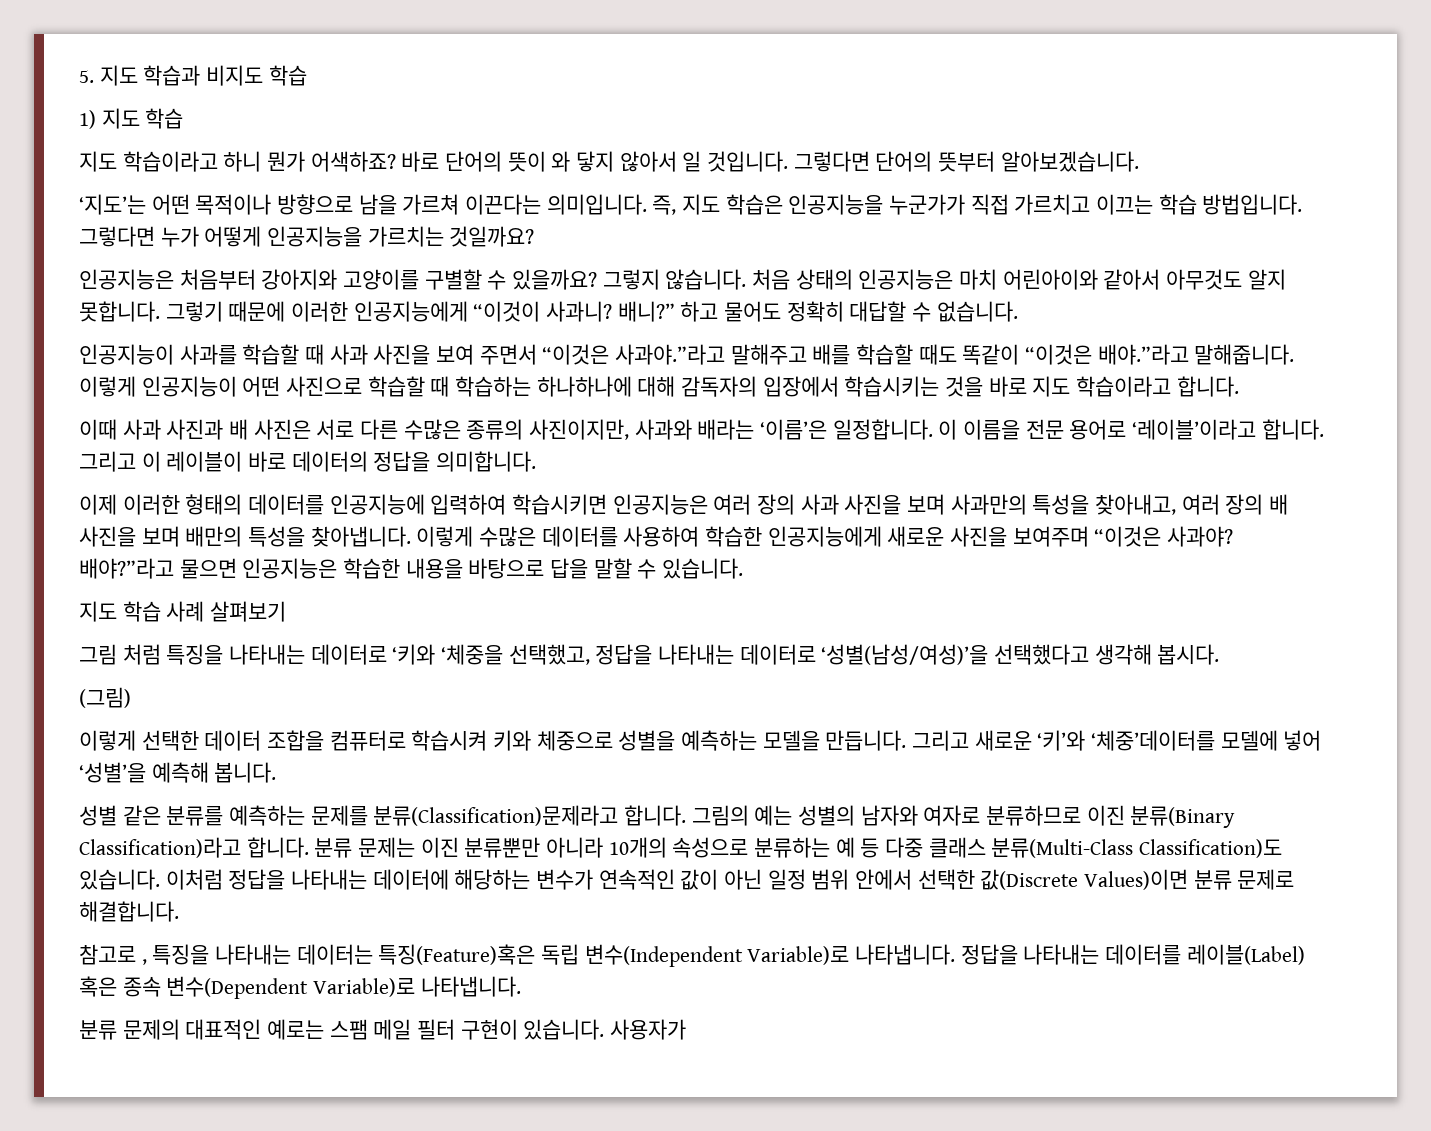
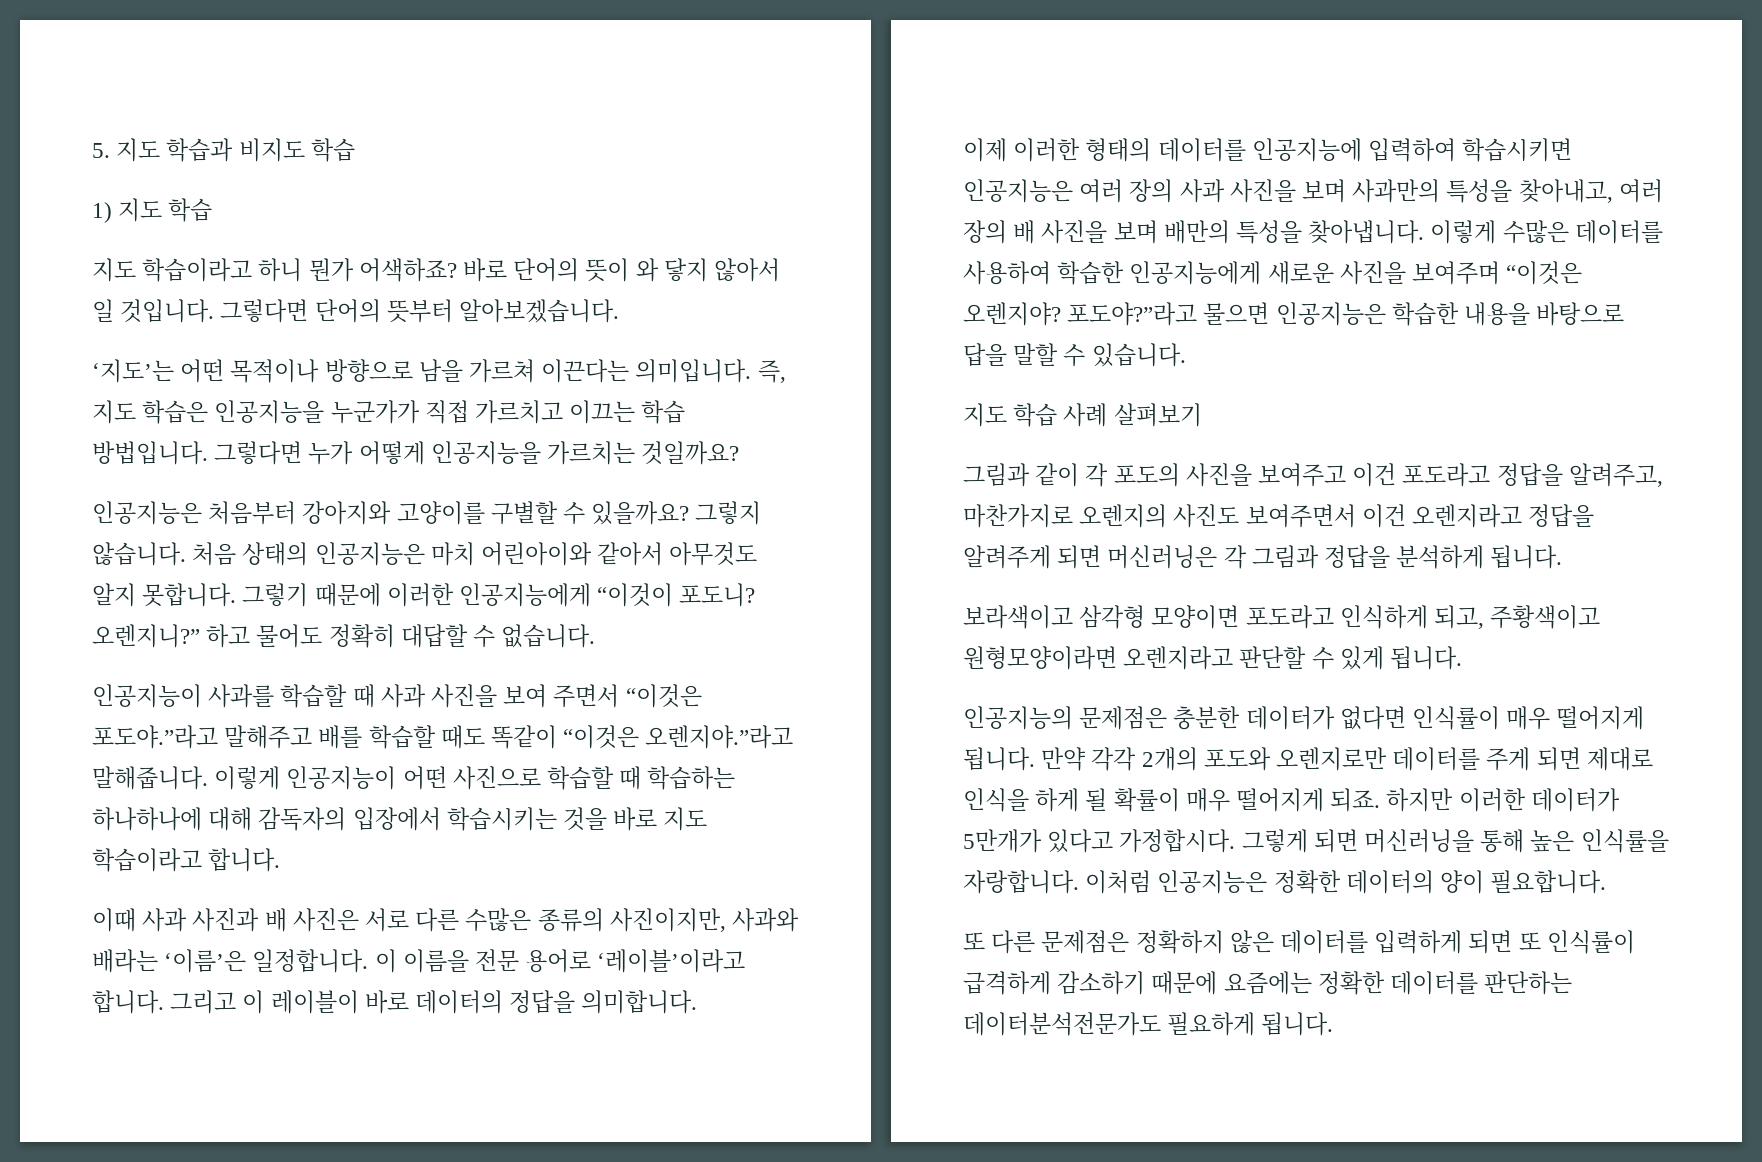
- 그렇기 때문에 이러한 인공지능에게 “이것이 사과니? 배니?”
+ 그렇기 때문에 이러한 인공지능에게 “이것이 포도니? 오렌지니?”
- 인공지능이 사과를 학습할 때 사과 사진을 보여 주면서 “이것은 사과야.”라고 말해주고 배를 학습할 때도 똑같이 “이것은 배야.”라고 말해줍니다.
+ 인공지능이 사과를 학습할 때 사과 사진을 보여 주면서 “이것은 포도야.”라고 말해주고 배를 학습할 때도 똑같이 “이것은 오렌지야.”라고 말해줍니다.
- 이렇게 수많은 데이터를 사용하여 학습한 인공지능에게 새로운 사진을 보여주며 “이것은 사과야? 배야?”라고 물으면 인공지능은 학습한 내용을 바탕으로 답을 말할 수 있습니다.
+ 이렇게 수많은 데이터를 사용하여 학습한 인공지능에게 새로운 사진을 보여주며 “이것은 오렌지야? 포도야?”라고 물으면 인공지능은 학습한 내용을 바탕으로 답을 말할 수 있습니다.
- 그림 처럼 특징을 나타내는 데이터로 ‘키와 ‘체중을 선택했고, 정답을 나타내는 데이터로 ‘성별(남성/여성)’을 선택했다고 생각해 봅시다.
- (그림)
- 이렇게 선택한 데이터 조합을 컴퓨터로 학습시켜 키와 체중으로 성별을 예측하는 모델을 만듭니다. 그리고 새로운 ‘키’와 ‘체중’데이터를 모델에 넣어 ‘성별’을 예측해 봅니다.
- 성별 같은 분류를 예측하는 문제를 분류(Classification)문제라고 합니다. 그림의 예는 성별의 남자와 여자로 분류하므로 이진 분류(Binary Classification)라고 합니다. 분류 문제는 이진 분류뿐만 아니라 10개의 속성으로 분류하는 예 등 다중 클래스 분류(Multi-Class Classification)도 있습니다. 이처럼 정답을 나타내는 데이터에 해당하는 변수가 연속적인 값이 아닌 일정 범위 안에서 선택한 값(Discrete Values)이면 분류 문제로 해결합니다.
- 참고로 , 특징을 나타내는 데이터는 특징(Feature)혹은 독립 변수(Independent Variable)로 나타냅니다. 정답을 나타내는 데이터를 레이블(Label) 혹은 종속 변수(Dependent Variable)로 나타냅니다.
- 분류 문제의 대표적인 예로는 스팸 메일 필터 구현이 있습니다. 사용자가
+ 그림과 같이 각 포도의 사진을 보여주고 이건 포도라고 정답을 알려주고, 마찬가지로 오렌지의 사진도 보여주면서 이건 오렌지라고 정답을 알려주게 되면 머신러닝은 각 그림과 정답을 분석하게 됩니다.
+ 보라색이고 삼각형 모양이면 포도라고 인식하게 되고, 주황색이고 원형모양이라면 오렌지라고 판단할 수 있게 됩니다.
+ 인공지능의 문제점은 충분한 데이터가 없다면 인식률이 매우 떨어지게 됩니다. 만약 각각 2개의 포도와 오렌지로만 데이터를 주게 되면 제대로 인식을 하게 될 확률이 매우 떨어지게 되죠. 하지만 이러한 데이터가 5만개가 있다고 가정합시다. 그렇게 되면 머신러닝을 통해 높은 인식률을 자랑합니다. 이처럼 인공지능은 정확한 데이터의 양이 필요합니다.
+ 또 다른 문제점은 정확하지 않은 데이터를 입력하게 되면 또 인식률이 급격하게 감소하기 때문에 요즘에는 정확한 데이터를 판단하는 데이터분석전문가도 필요하게 됩니다.

